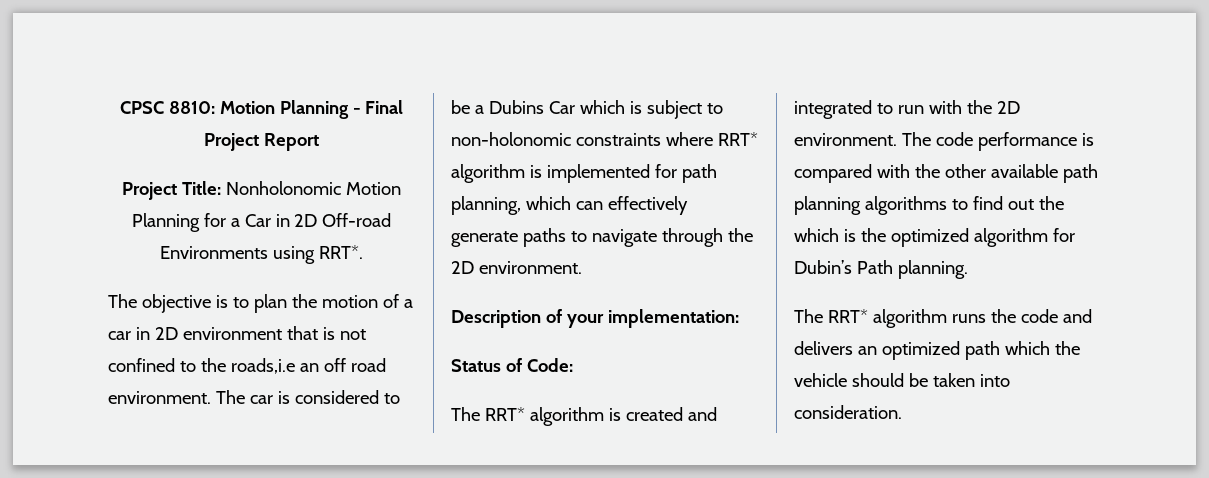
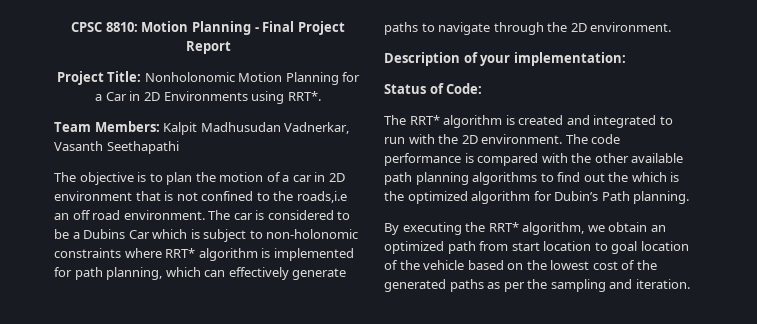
- Project Title: Nonholonomic Motion Planning for a Car in 2D Off-road Environments using RRT*.
+ Project Title: Nonholonomic Motion Planning for a Car in 2D Environments using RRT*.
+ Team Members: Kalpit Madhusudan Vadnerkar, Vasanth Seethapathi
- The RRT* algorithm runs the code and delivers an optimized path which the vehicle should be taken into consideration.
+ By executing the RRT* algorithm, we obtain an optimized path from start location to goal location of the vehicle based on the lowest cost of the generated paths as per the sampling and iteration.

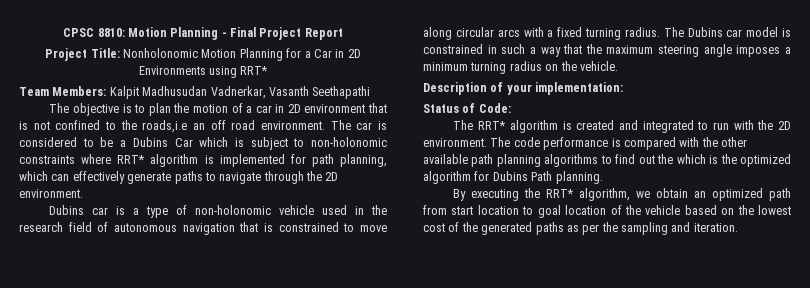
- Project Title: Nonholonomic Motion Planning for a Car in 2D Environments using RRT*.
+ Project Title: Nonholonomic Motion Planning for a Car in 2D Environments using RRT*
+ Dubins car is a type of non-holonomic vehicle used in the research field of autonomous navigation that is constrained to move along circular arcs with a fixed turning radius. The Dubins car model is constrained in such a way that the maximum steering angle imposes a minimum turning radius on the vehicle.
- The code performance is compared with the other available path planning algorithms to find out the which is the optimized algorithm for Dubin’s Path planning.
+ The code performance is compared with the other available path planning algorithms to find out the which is the optimized algorithm for Dubins Path planning.

